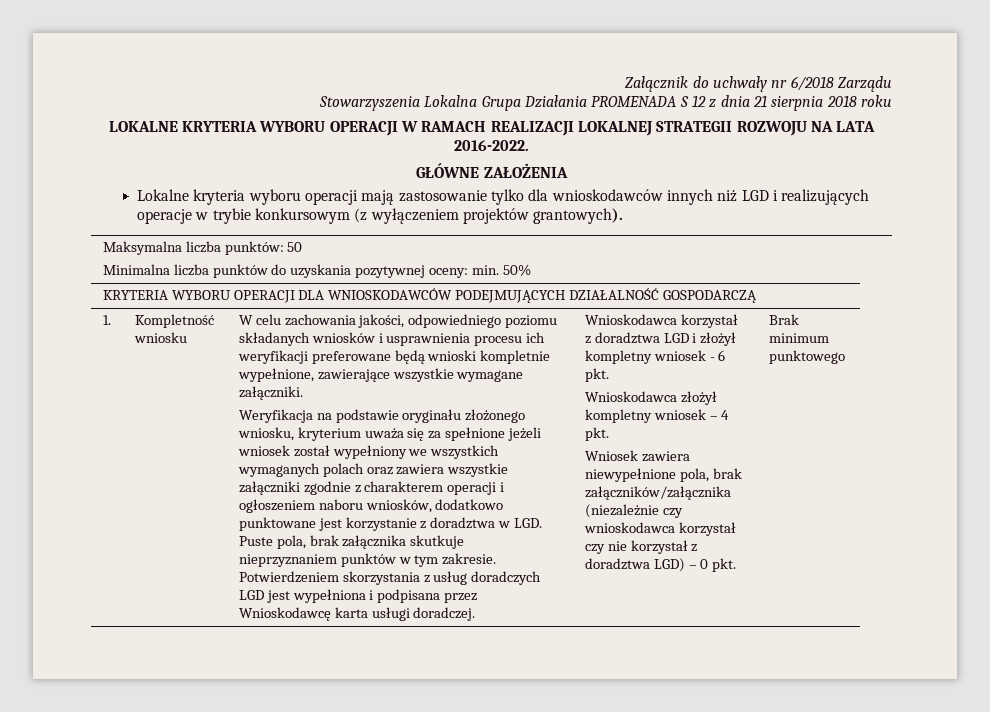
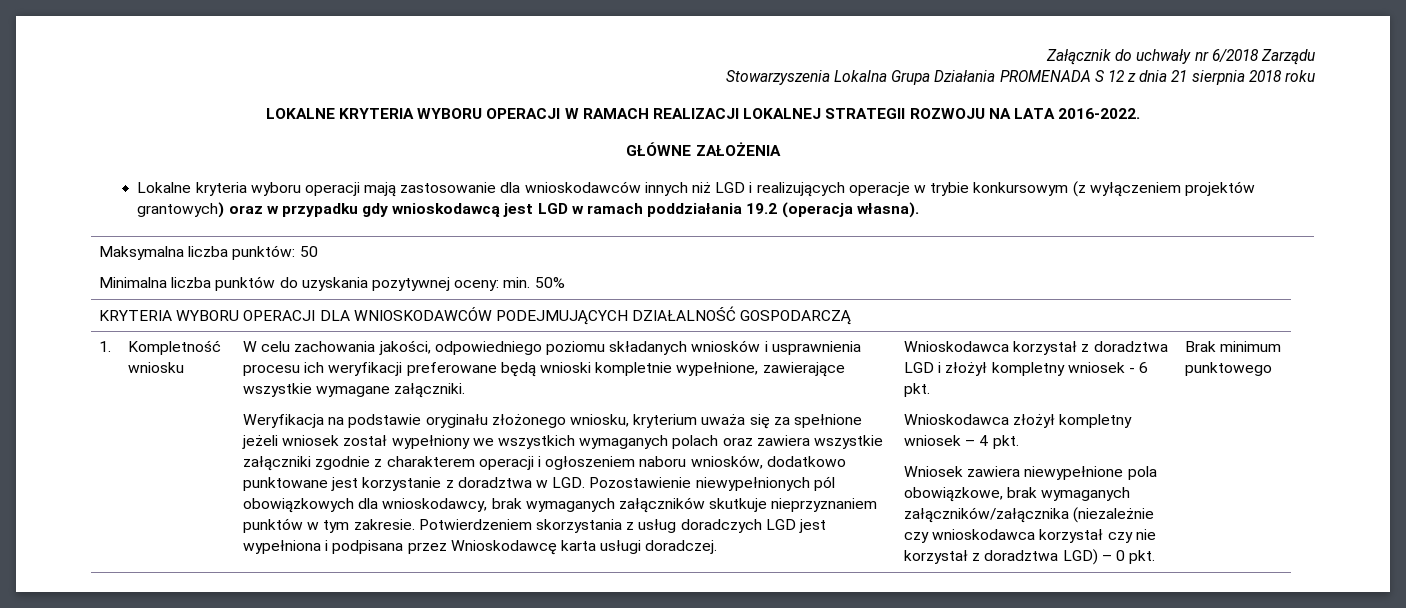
- Lokalne kryteria wyboru operacji mają zastosowanie tylko dla wnioskodawców innych niż LGD i realizujących operacje w trybie konkursowym (z wyłączeniem projektów grantowych).
+ Lokalne kryteria wyboru operacji mają zastosowanie dla wnioskodawców innych niż LGD i realizujących operacje w trybie konkursowym (z wyłączeniem projektów grantowych) oraz w przypadku gdy wnioskodawcą jest LGD w ramach poddziałania 19.2 (operacja własna).
- Weryfikacja na podstawie oryginału złożonego wniosku, kryterium uważa się za spełnione jeżeli wniosek został wypełniony we wszystkich wymaganych polach oraz zawiera wszystkie załączniki zgodnie z charakterem operacji i ogłoszeniem naboru wniosków, dodatkowo punktowane jest korzystanie z doradztwa w LGD. Puste pola, brak załącznika skutkuje nieprzyznaniem punktów w tym zakresie.
+ Weryfikacja na podstawie oryginału złożonego wniosku, kryterium uważa się za spełnione jeżeli wniosek został wypełniony we wszystkich wymaganych polach oraz zawiera wszystkie załączniki zgodnie z charakterem operacji i ogłoszeniem naboru wniosków, dodatkowo punktowane jest korzystanie z doradztwa w LGD. Pozostawienie niewypełnionych pól obowiązkowych dla wnioskodawcy, brak wymaganych załączników skutkuje nieprzyznaniem punktów w tym zakresie.
- Wniosek zawiera niewypełnione pola, brak załączników/załącznika (niezależnie czy wnioskodawca korzystał czy nie korzystał z doradztwa LGD) – 0 pkt.
+ Wniosek zawiera niewypełnione pola obowiązkowe, brak wymaganych załączników/załącznika (niezależnie czy wnioskodawca korzystał czy nie korzystał z doradztwa LGD) – 0 pkt.

